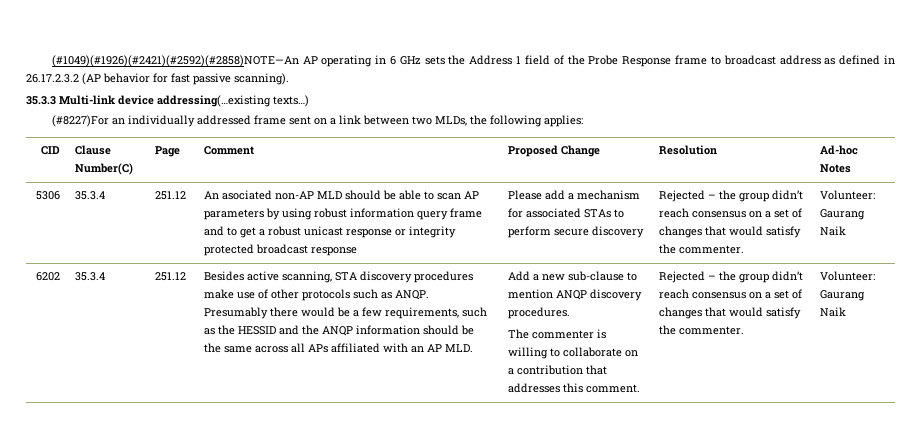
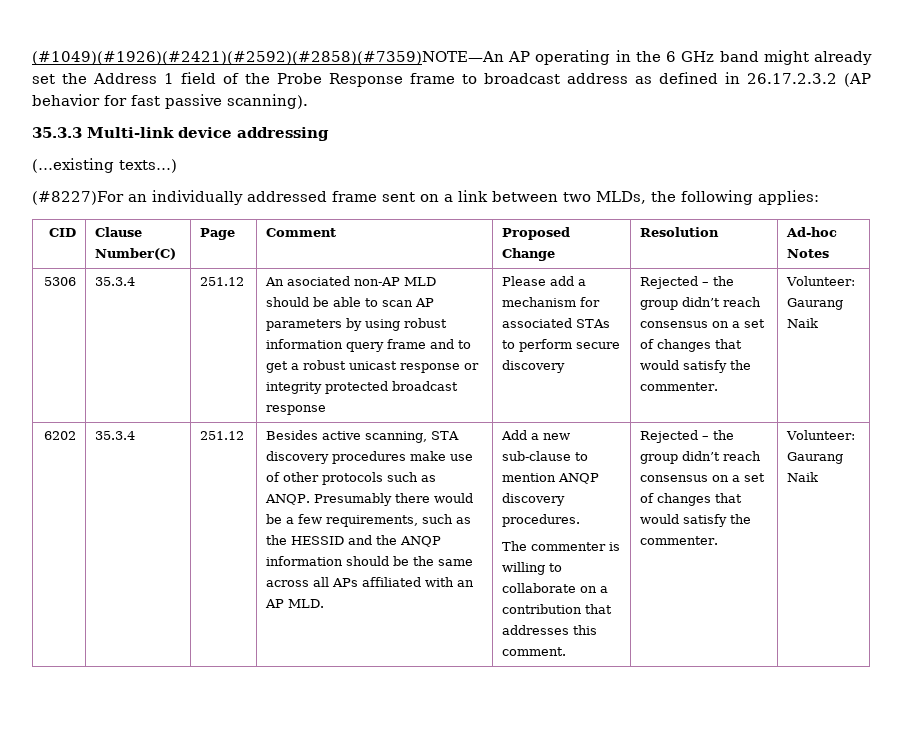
- (#1049)(#1926)(#2421)(#2592)(#2858)NOTE—An AP operating in 6 GHz sets the Address 1 field of the Probe Response frame to broadcast address as defined in 26.17.2.3.2 (AP behavior for fast passive scanning).
+ (#1049)(#1926)(#2421)(#2592)(#2858)(#7359)NOTE—An AP operating in the 6 GHz band might already set the Address 1 field of the Probe Response frame to broadcast address as defined in 26.17.2.3.2 (AP behavior for fast passive scanning).
- 35.3.3 Multi-link device addressing(…existing texts…)
+ 35.3.3 Multi-link device addressing
+ (…existing texts…)

